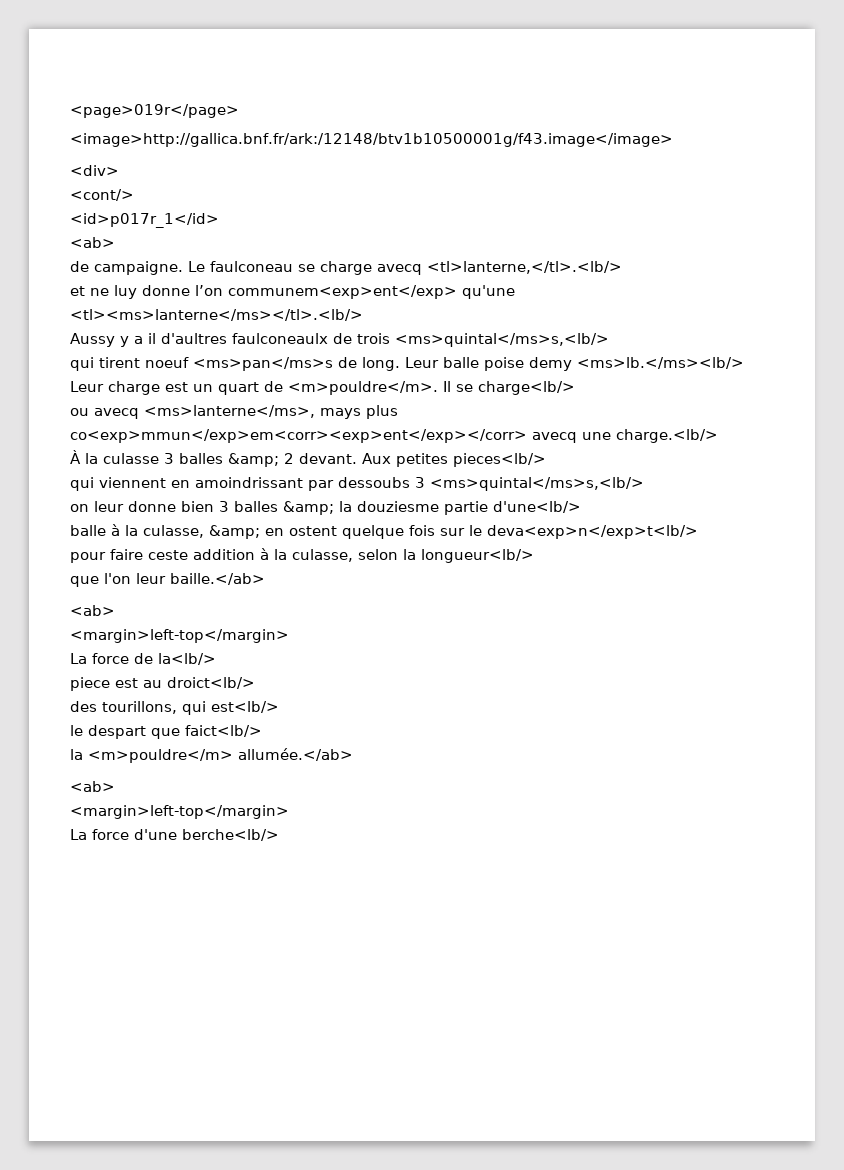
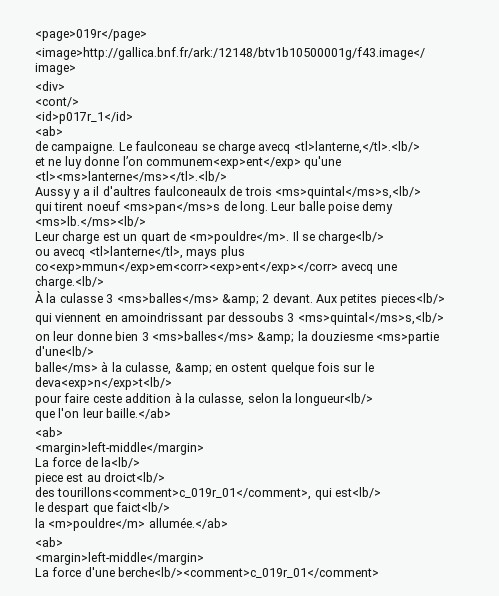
- ou avecq <ms>lanterne</ms>, mays plus co<exp>mmun</exp>em<corr><exp>ent</exp></corr> avecq une charge.<lb/>
+ ou avecq <tl>lanterne</tl>, mays plus co<exp>mmun</exp>em<corr><exp>ent</exp></corr> avecq une charge.<lb/>
- À la culasse 3 balles &amp; 2 devant.
+ À la culasse 3 <ms>balles</ms> &amp; 2 devant.
- on leur donne bien 3 balles &amp; la douziesme partie d'une<lb/>
+ on leur donne bien 3 <ms>balles</ms> &amp; la douziesme <ms>partie d'une<lb/>
- balle à la culasse, &amp; en ostent quelque fois sur le deva<exp>n</exp>t<lb/>
+ balle</ms> à la culasse, &amp; en ostent quelque fois sur le deva<exp>n</exp>t<lb/>
  que l'on leur baille.</ab>
  <ab>
- <margin>left-top</margin>
+ <margin>left-middle</margin>
- des tourillons, qui est<lb/>
+ des tourillons<comment>c_019r_01</comment>, qui est<lb/>
  la <m>pouldre</m> allumée.</ab>
  <ab>
- <margin>left-top</margin>
+ <margin>left-middle</margin>
- La force d'une berche<lb/>
+ La force d'une berche<lb/><comment>c_019r_01</comment>

